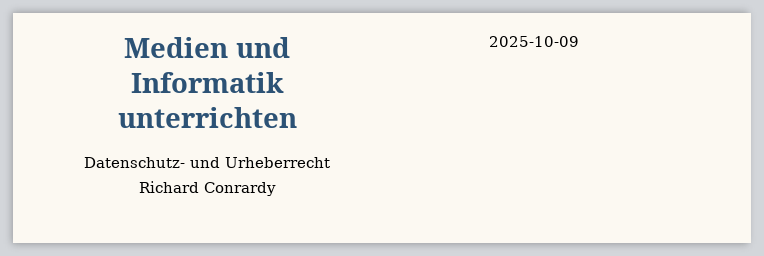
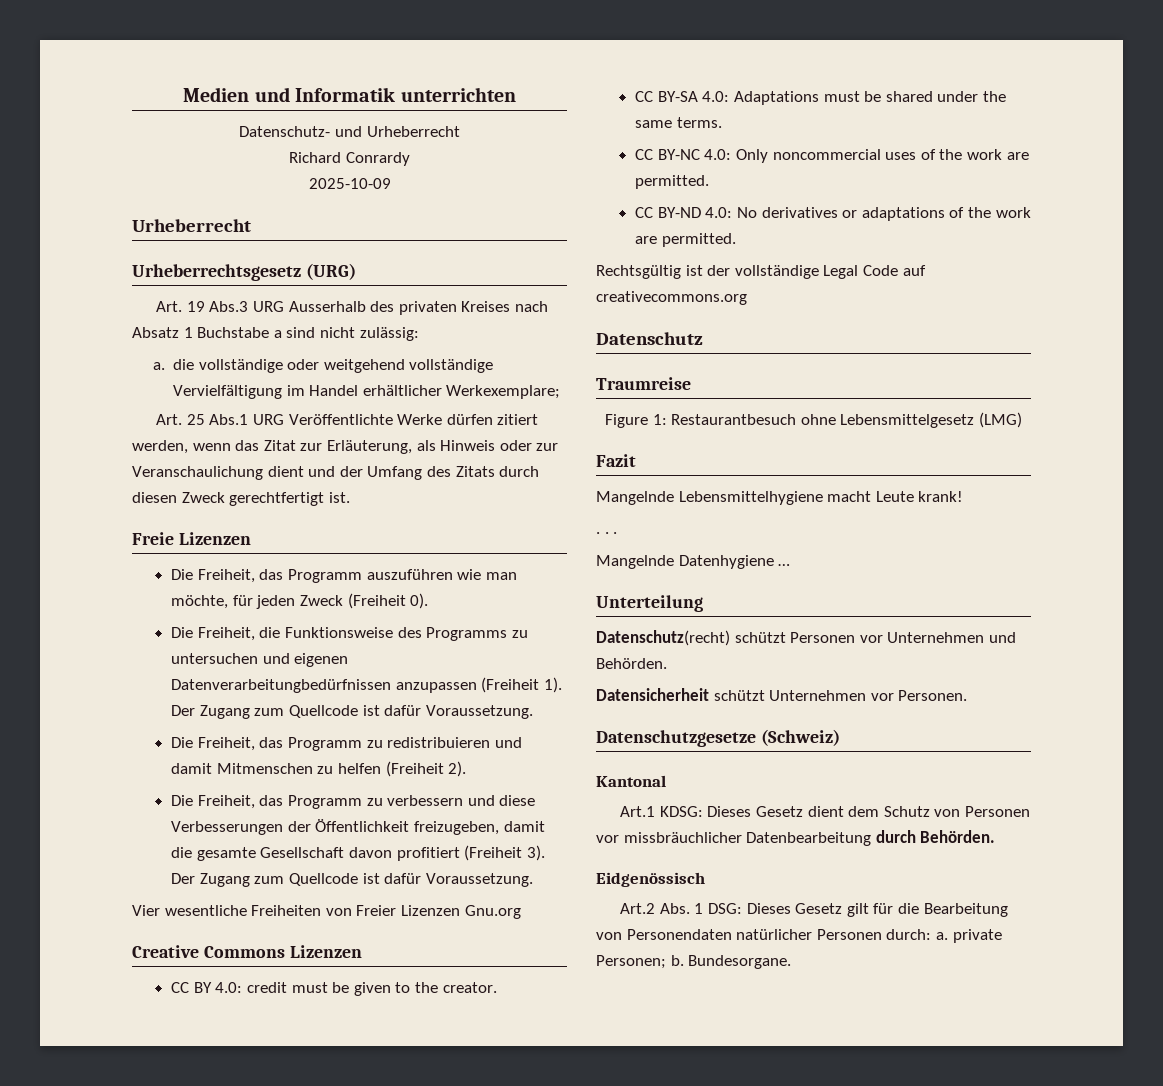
  2025-10-09
+ Urheberrecht
+ Urheberrechtsgesetz (URG)
+ Art. 19 Abs.3 URG Ausserhalb des privaten Kreises nach Absatz 1 Buchstabe a sind nicht zulässig:
+ a. die vollständige oder weitgehend vollständige Vervielfältigung im Handel erhältlicher Werkexemplare;
+ Art. 25 Abs.1 URG Veröffentlichte Werke dürfen zitiert werden, wenn das Zitat zur Erläuterung, als Hinweis oder zur Veranschaulichung dient und der Umfang des Zitats durch diesen Zweck gerechtfertigt ist.
+ Freie Lizenzen
+ Die Freiheit, das Programm auszuführen wie man möchte, für jeden Zweck (Freiheit 0).
+ Die Freiheit, die Funktionsweise des Programms zu untersuchen und eigenen Datenverarbeitungbedürfnissen anzupassen (Freiheit 1). Der Zugang zum Quellcode ist dafür Voraussetzung.
+ Die Freiheit, das Programm zu redistribuieren und damit Mitmenschen zu helfen (Freiheit 2).
+ Die Freiheit, das Programm zu verbessern und diese Verbesserungen der Öffentlichkeit freizugeben, damit die gesamte Gesellschaft davon profitiert (Freiheit 3). Der Zugang zum Quellcode ist dafür Voraussetzung.
+ Vier wesentliche Freiheiten von Freier Lizenzen Gnu.org
+ Creative Commons Lizenzen
+ CC BY 4.0: credit must be given to the creator.
+ CC BY-SA 4.0: Adaptations must be shared under the same terms.
+ CC BY-NC 4.0: Only noncommercial uses of the work are permitted.
+ CC BY-ND 4.0: No derivatives or adaptations of the work are permitted.
+ Rechtsgültig ist der vollständige Legal Code auf creativecommons.org
+ Datenschutz
+ Traumreise
+ Figure 1: Restaurantbesuch ohne Lebensmittelgesetz (LMG)
+ Fazit
+ Mangelnde Lebensmittelhygiene macht Leute krank!
+ . . .
+ Mangelnde Datenhygiene …
+ Unterteilung
+ Datenschutz(recht) schützt Personen vor Unternehmen und Behörden.
+ Datensicherheit schützt Unternehmen vor Personen.
+ Datenschutzgesetze (Schweiz)
+ Kantonal
+ Art.1 KDSG: Dieses Gesetz dient dem Schutz von Personen vor missbräuchlicher Datenbearbeitung durch Behörden.
+ Eidgenössisch
+ Art.2 Abs. 1 DSG: Dieses Gesetz gilt für die Bearbeitung von Personendaten natürlicher Personen durch: a. private Personen; b. Bundesorgane.

